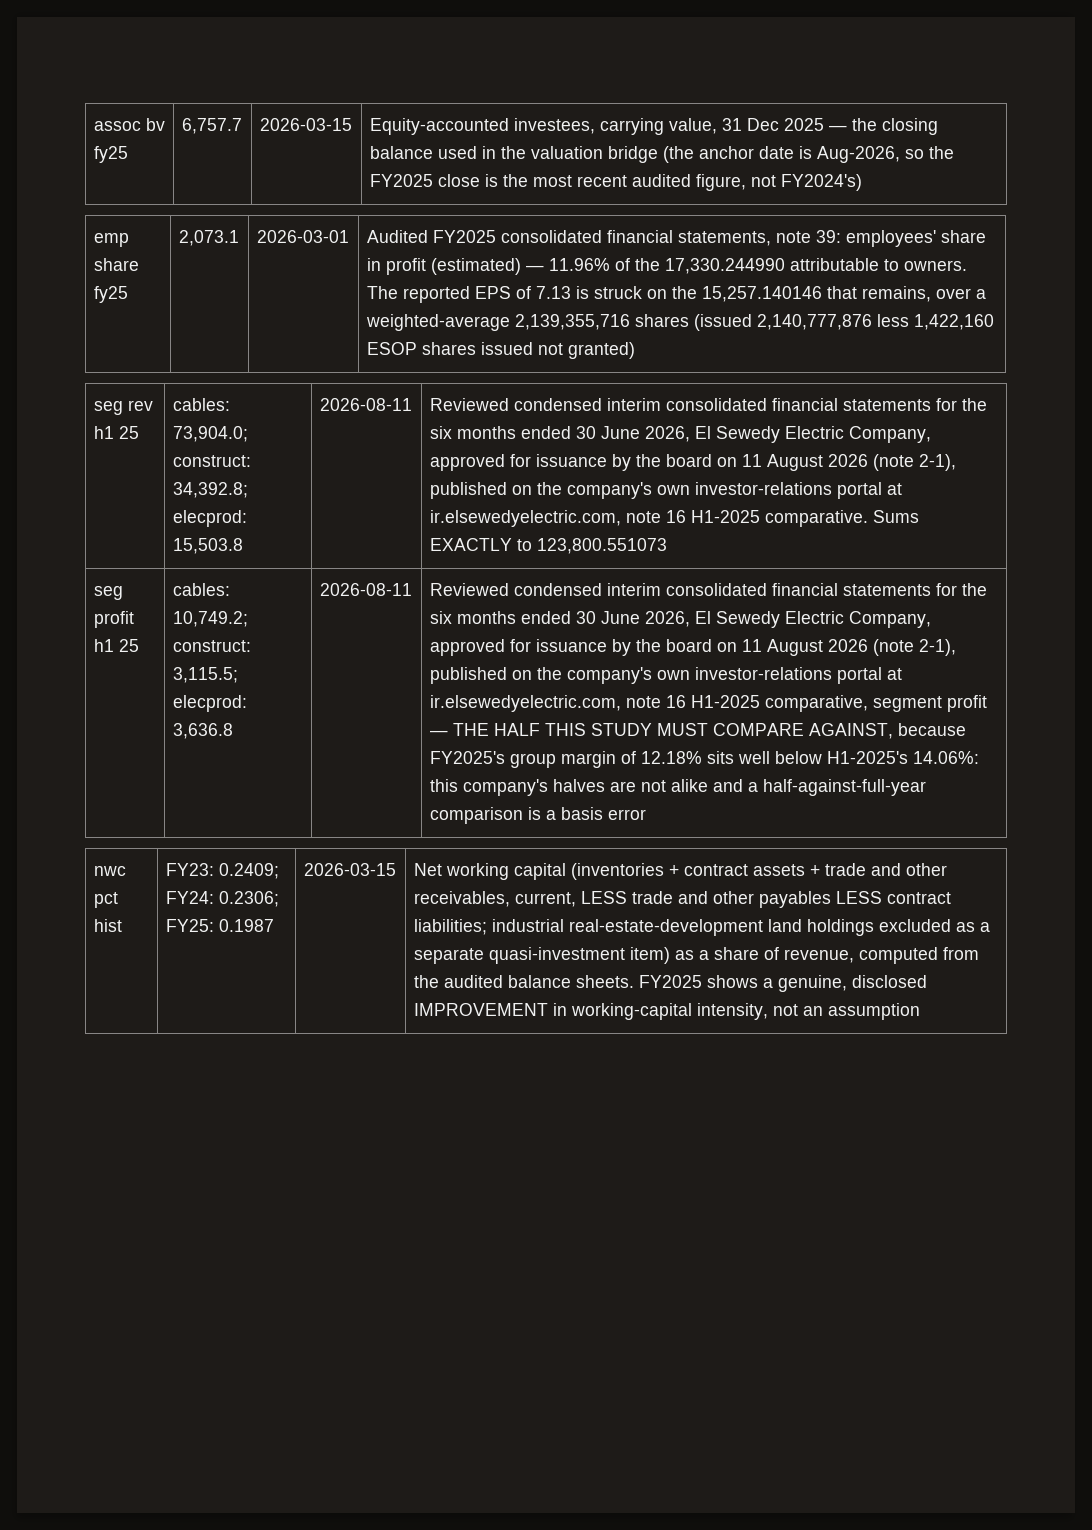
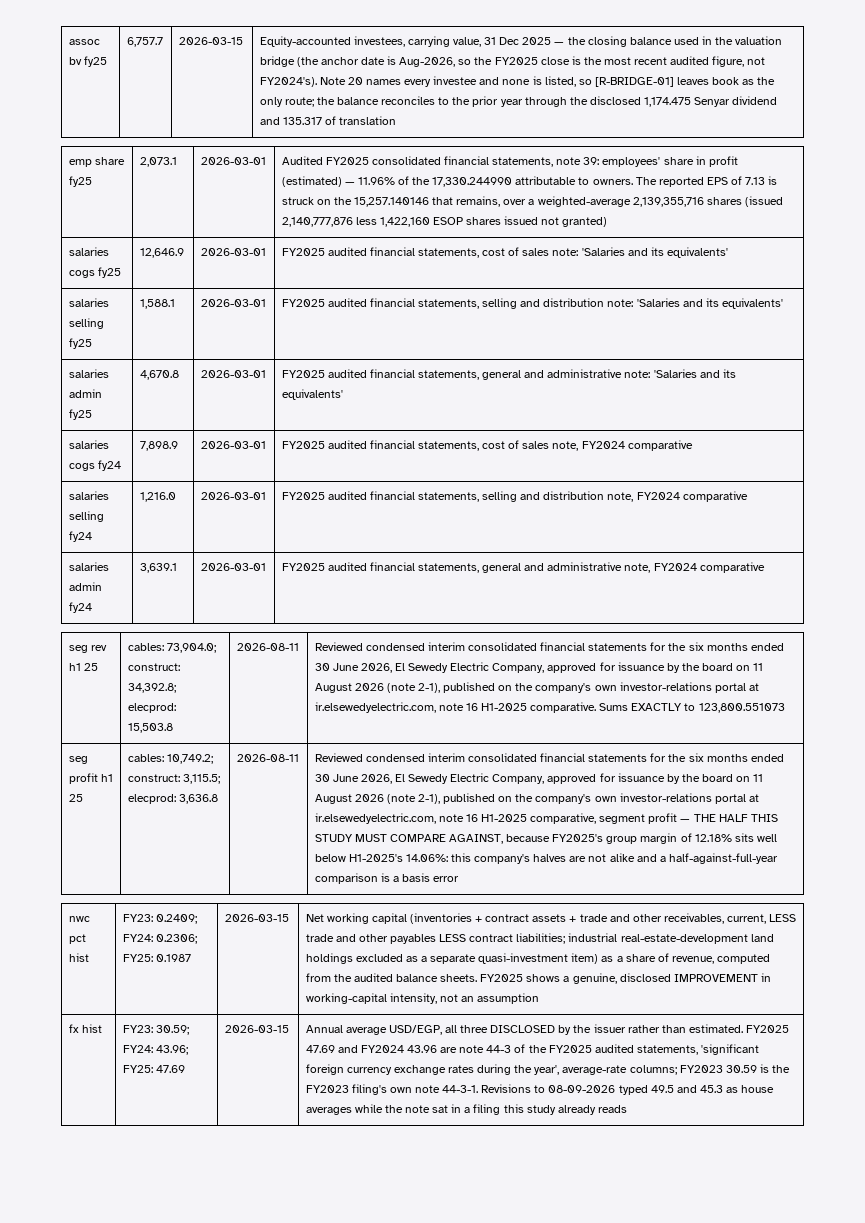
- Equity-accounted investees, carrying value, 31 Dec 2025 — the closing balance used in the valuation bridge (the anchor date is Aug-2026, so the FY2025 close is the most recent audited figure, not FY2024's)
+ Equity-accounted investees, carrying value, 31 Dec 2025 — the closing balance used in the valuation bridge (the anchor date is Aug-2026, so the FY2025 close is the most recent audited figure, not FY2024's). Note 20 names every investee and none is listed, so [R-BRIDGE-01] leaves book as the only route; the balance reconciles to the prior year through the disclosed 1,174.475 Senyar dividend and 135.317 of translation
+ salaries cogs fy25 | 12,646.9 | 2026-03-01 | FY2025 audited financial statements, cost of sales note: 'Salaries and its equivalents'
+ salaries selling fy25 | 1,588.1 | 2026-03-01 | FY2025 audited financial statements, selling and distribution note: 'Salaries and its equivalents'
+ salaries admin fy25 | 4,670.8 | 2026-03-01 | FY2025 audited financial statements, general and administrative note: 'Salaries and its equivalents'
+ salaries cogs fy24 | 7,898.9 | 2026-03-01 | FY2025 audited financial statements, cost of sales note, FY2024 comparative
+ salaries selling fy24 | 1,216.0 | 2026-03-01 | FY2025 audited financial statements, selling and distribution note, FY2024 comparative
+ salaries admin fy24 | 3,639.1 | 2026-03-01 | FY2025 audited financial statements, general and administrative note, FY2024 comparative
+ fx hist | FY23: 30.59; FY24: 43.96; FY25: 47.69 | 2026-03-15 | Annual average USD/EGP, all three DISCLOSED by the issuer rather than estimated. FY2025 47.69 and FY2024 43.96 are note 44-3 of the FY2025 audited statements, 'significant foreign currency exchange rates during the year', average-rate columns; FY2023 30.59 is the FY2023 filing's own note 44-3-1. Revisions to 08-09-2026 typed 49.5 and 45.3 as house averages while the note sat in a filing this study already reads

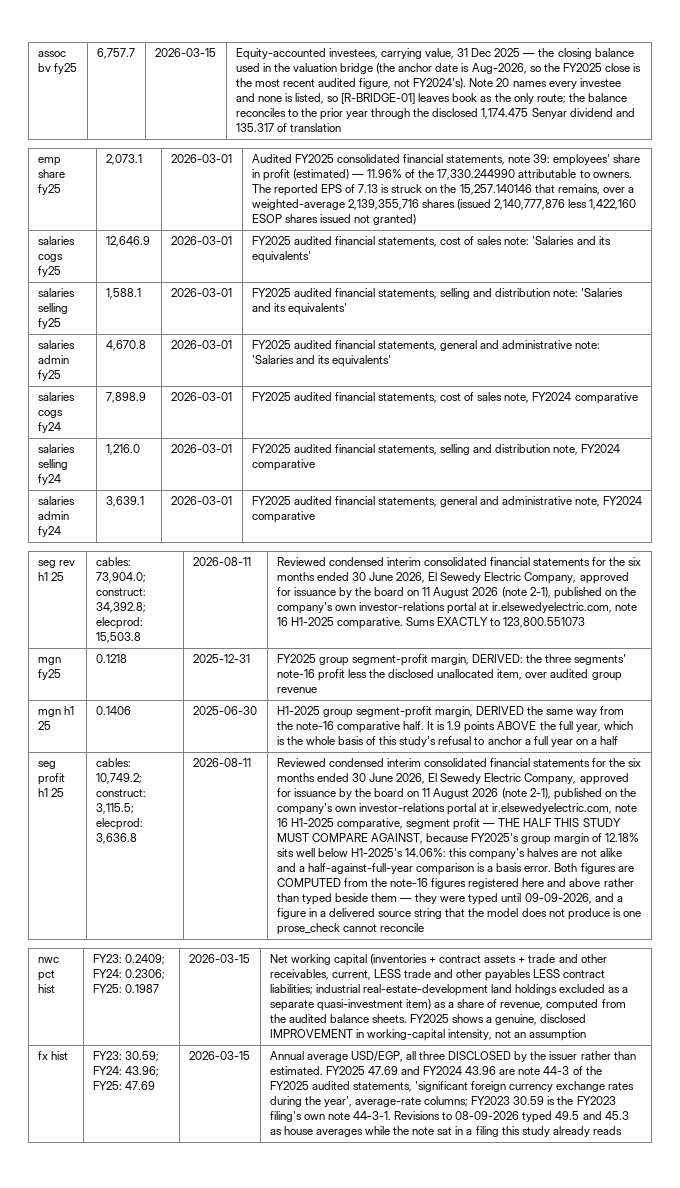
+ mgn fy25 | 0.1218 | 2025-12-31 | FY2025 group segment-profit margin, DERIVED: the three segments' note-16 profit less the disclosed unallocated item, over audited group revenue
+ mgn h1 25 | 0.1406 | 2025-06-30 | H1-2025 group segment-profit margin, DERIVED the same way from the note-16 comparative half. It is 1.9 points ABOVE the full year, which is the whole basis of this study's refusal to anchor a full year on a half
- this company's halves are not alike and a half-against-full-year comparison is a basis error
+ this company's halves are not alike and a half-against-full-year comparison is a basis error. Both figures are COMPUTED from the note-16 figures registered here and above rather than typed beside them — they were typed until 09-09-2026, and a figure in a delivered source string that the model does not produce is one prose_check cannot reconcile

